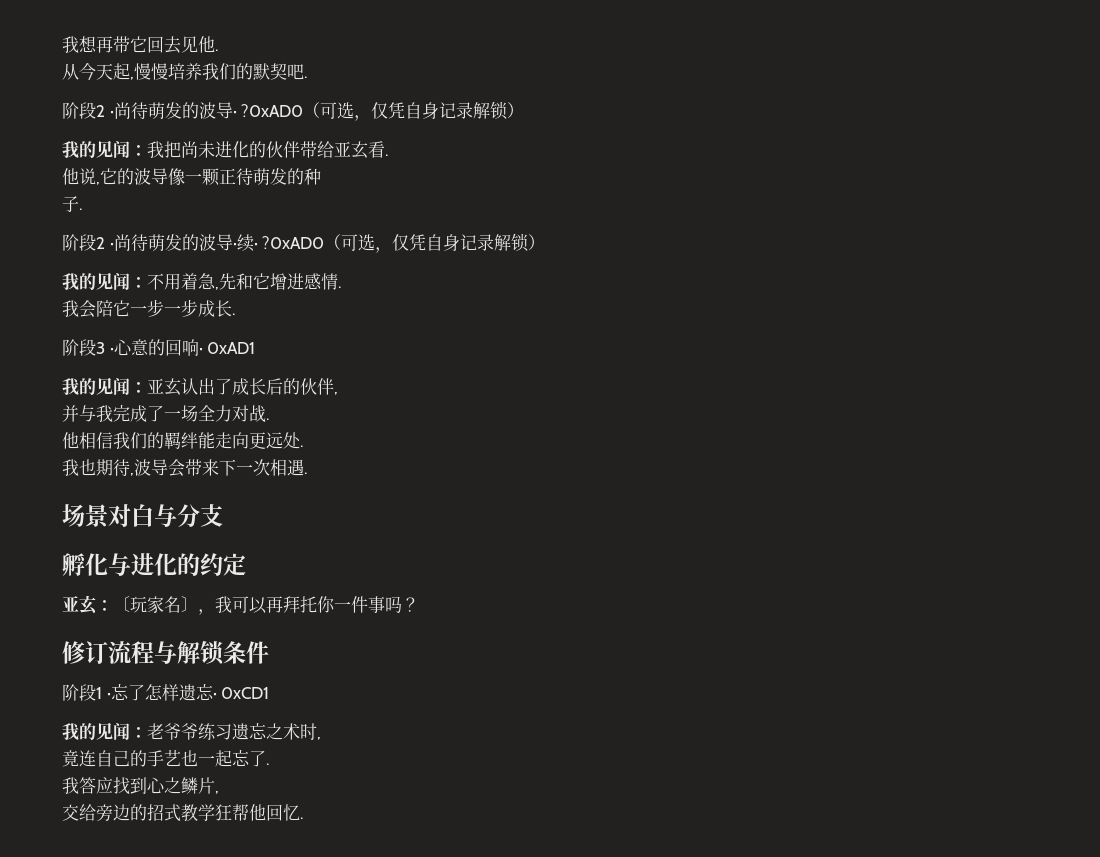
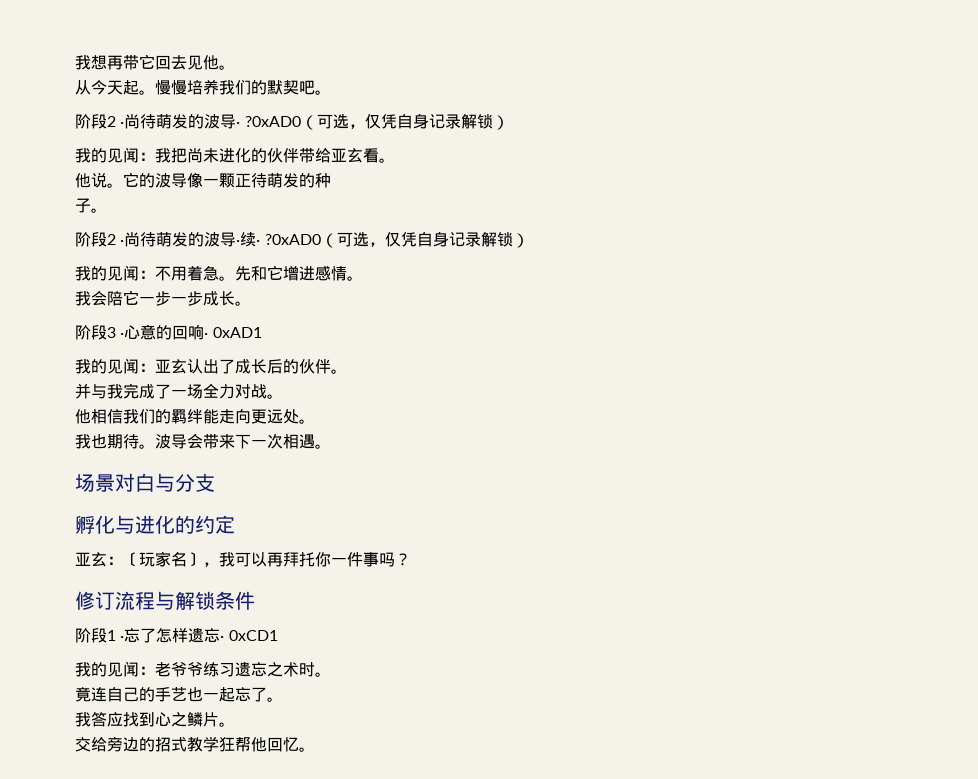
- 我想再带它回去见他.
+ 我想再带它回去见他。
- 从今天起,慢慢培养我们的默契吧.
+ 从今天起。慢慢培养我们的默契吧。
- 我的见闻：我把尚未进化的伙伴带给亚玄看.
+ 我的见闻：我把尚未进化的伙伴带给亚玄看。
- 他说,它的波导像一颗正待萌发的种
+ 他说。它的波导像一颗正待萌发的种
- 子.
+ 子。
- 我的见闻：不用着急,先和它增进感情.
+ 我的见闻：不用着急。先和它增进感情。
- 我会陪它一步一步成长.
+ 我会陪它一步一步成长。
- 我的见闻：亚玄认出了成长后的伙伴,
+ 我的见闻：亚玄认出了成长后的伙伴。
- 并与我完成了一场全力对战.
+ 并与我完成了一场全力对战。
- 他相信我们的羁绊能走向更远处.
+ 他相信我们的羁绊能走向更远处。
- 我也期待,波导会带来下一次相遇.
+ 我也期待。波导会带来下一次相遇。
- 我的见闻：老爷爷练习遗忘之术时,
+ 我的见闻：老爷爷练习遗忘之术时。
- 竟连自己的手艺也一起忘了.
+ 竟连自己的手艺也一起忘了。
- 我答应找到心之鳞片,
+ 我答应找到心之鳞片。
- 交给旁边的招式教学狂帮他回忆.
+ 交给旁边的招式教学狂帮他回忆。

